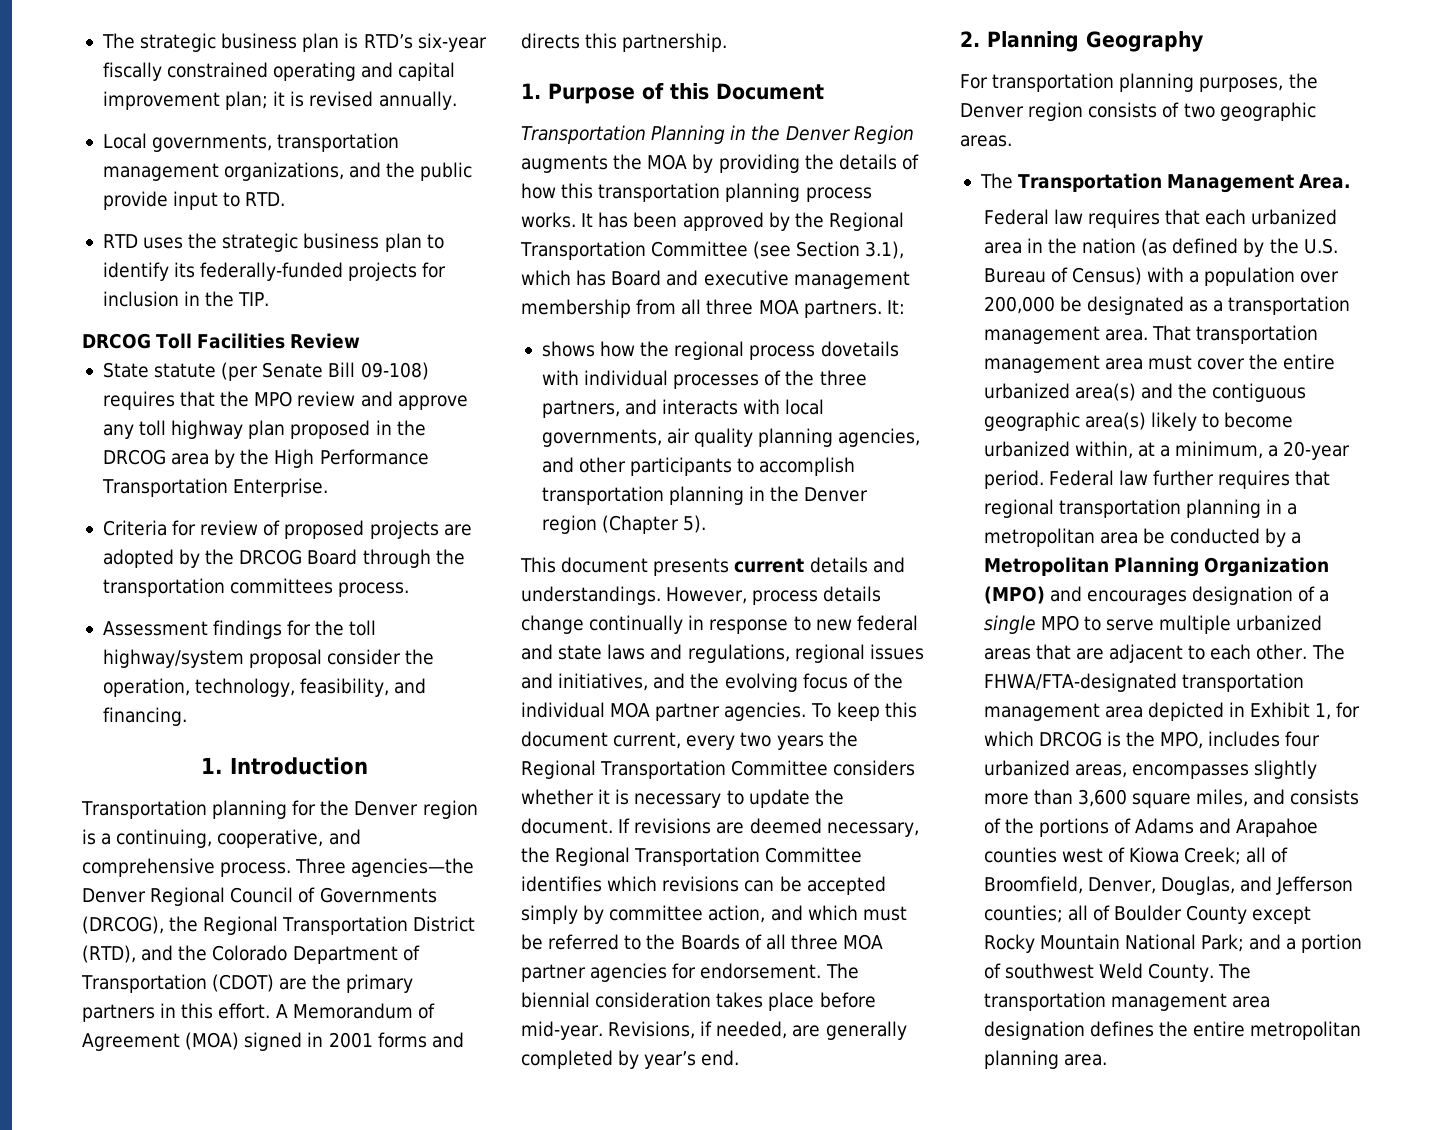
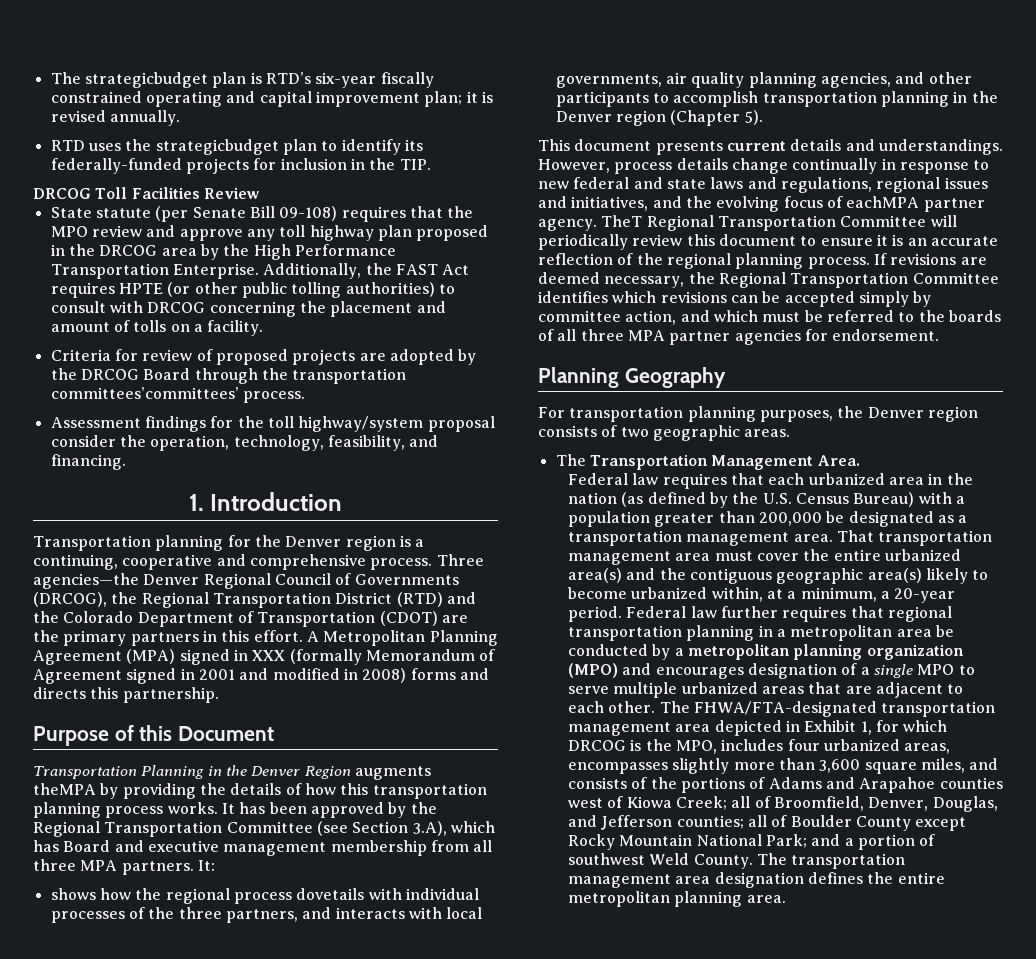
- The strategic business plan is RTD’s six-year fiscally constrained operating and capital improvement plan; it is revised annually.
+ The strategicbudget plan is RTD’s six-year fiscally constrained operating and capital improvement plan; it is revised annually.
- Local governments, transportation management organizations, and the public provide input to RTD.
- RTD uses the strategic business plan to identify its federally-funded projects for inclusion in the TIP.
+ RTD uses the strategicbudget plan to identify its federally-funded projects for inclusion in the TIP.
+ Additionally, the FAST Act requires HPTE (or other public tolling authorities) to consult with DRCOG concerning the placement and amount of tolls on a facility.
- Criteria for review of proposed projects are adopted by the DRCOG Board through the transportation committees process.
+ Criteria for review of proposed projects are adopted by the DRCOG Board through the transportation committees’committees’ process.
- Transportation planning for the Denver region is a continuing, cooperative, and comprehensive process.
+ Transportation planning for the Denver region is a continuing, cooperative and comprehensive process.
- Three agencies—the Denver Regional Council of Governments (DRCOG), the Regional Transportation District (RTD), and the Colorado Department of Transportation (CDOT) are the primary partners in this effort.
+ Three agencies—the Denver Regional Council of Governments (DRCOG), the Regional Transportation District (RTD) and the Colorado Department of Transportation (CDOT) are the primary partners in this effort.
- A Memorandum of Agreement (MOA) signed in 2001 forms and directs this partnership.
+ A Metropolitan Planning Agreement (MPA) signed in XXX (formally Memorandum of Agreement signed in 2001 and modified in 2008) forms and directs this partnership.
- 1. Purpose of this Document
+ Purpose of this Document
- Transportation Planning in the Denver Region augments the MOA by providing the details of how this transportation planning process works.
+ Transportation Planning in the Denver Region augments theMPA by providing the details of how this transportation planning process works.
- It has been approved by the Regional Transportation Committee (see Section 3.1), which has Board and executive management membership from all three MOA partners.
+ It has been approved by the Regional Transportation Committee (see Section 3.A), which has Board and executive management membership from all three MPA partners.
- However, process details change continually in response to new federal and state laws and regulations, regional issues and initiatives, and the evolving focus of the individual MOA partner agencies. To keep this document current, every two years the Regional Transportation Committee considers whether it is necessary to update the document.
+ However, process details change continually in response to new federal and state laws and regulations, regional issues and initiatives, and the evolving focus of eachMPA partner agency. TheT Regional Transportation Committee will periodically review this document to ensure it is an accurate reflection of the regional planning process.
- If revisions are deemed necessary, the Regional Transportation Committee identifies which revisions can be accepted simply by committee action, and which must be referred to the Boards of all three MOA partner agencies for endorsement. The biennial consideration takes place before mid-year. Revisions, if needed, are generally completed by year’s end.
- 2. Planning Geography
+ If revisions are deemed necessary, the Regional Transportation Committee identifies which revisions can be accepted simply by committee action, and which must be referred to the boards of all three MPA partner agencies for endorsement.
+ Planning Geography
- Federal law requires that each urbanized area in the nation (as defined by the U.S. Bureau of Census) with a population over 200,000 be designated as a transportation management area.
+ Federal law requires that each urbanized area in the nation (as defined by the U.S. Census Bureau) with a population greater than 200,000 be designated as a transportation management area.
- Federal law further requires that regional transportation planning in a metropolitan area be conducted by a Metropolitan Planning Organization (MPO) and encourages designation of a single MPO to serve multiple urbanized areas that are adjacent to each other.
+ Federal law further requires that regional transportation planning in a metropolitan area be conducted by a metropolitan planning organization (MPO) and encourages designation of a single MPO to serve multiple urbanized areas that are adjacent to each other.

